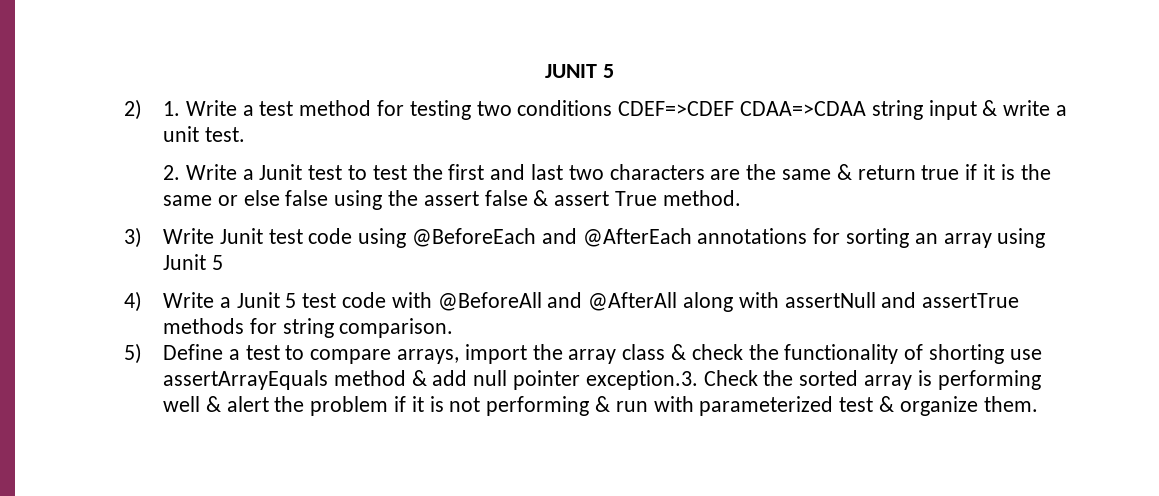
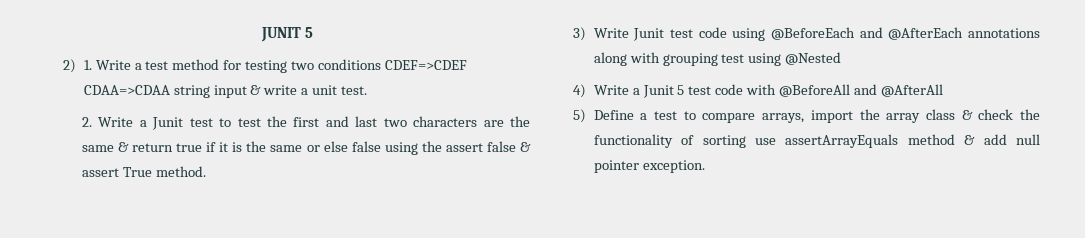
- 3) Write Junit test code using @BeforeEach and @AfterEach annotations for sorting an array using Junit 5
+ 3) Write Junit test code using @BeforeEach and @AfterEach annotations along with grouping test using @Nested
- 4) Write a Junit 5 test code with @BeforeAll and @AfterAll along with assertNull and assertTrue methods for string comparison.
+ 4) Write a Junit 5 test code with @BeforeAll and @AfterAll
- 5) Define a test to compare arrays, import the array class & check the functionality of shorting use assertArrayEquals method & add null pointer exception.3. Check the sorted array is performing well & alert the problem if it is not performing & run with parameterized test & organize them.
+ 5) Define a test to compare arrays, import the array class & check the functionality of sorting use assertArrayEquals method & add null pointer exception.

